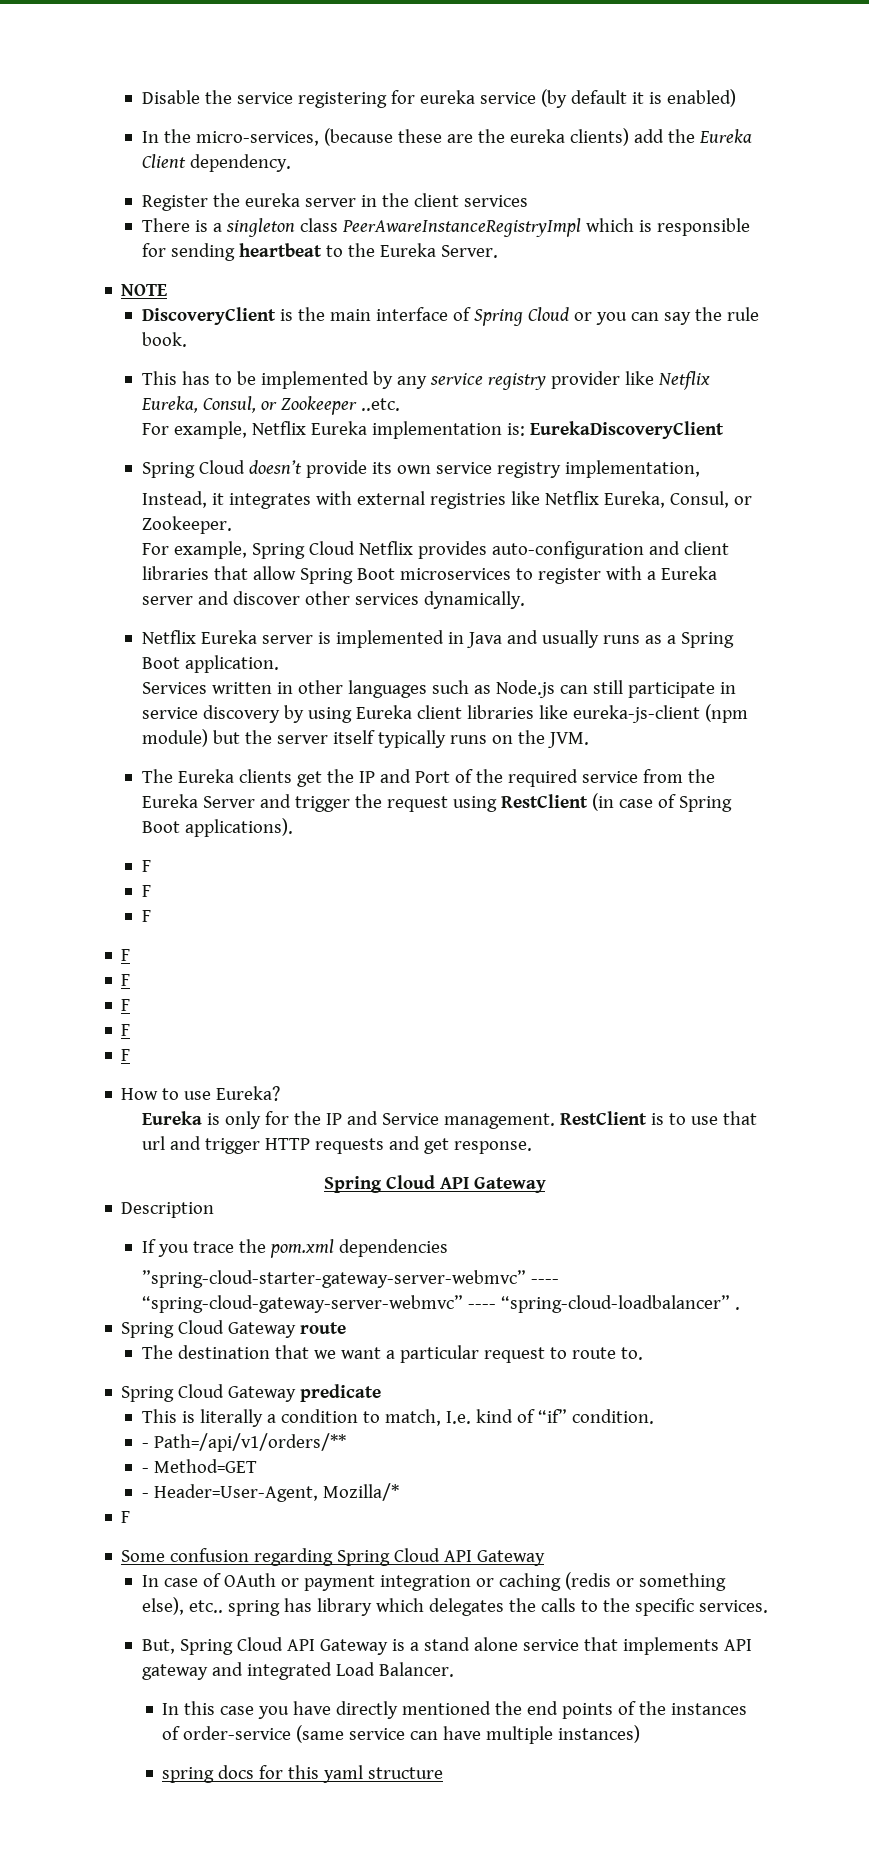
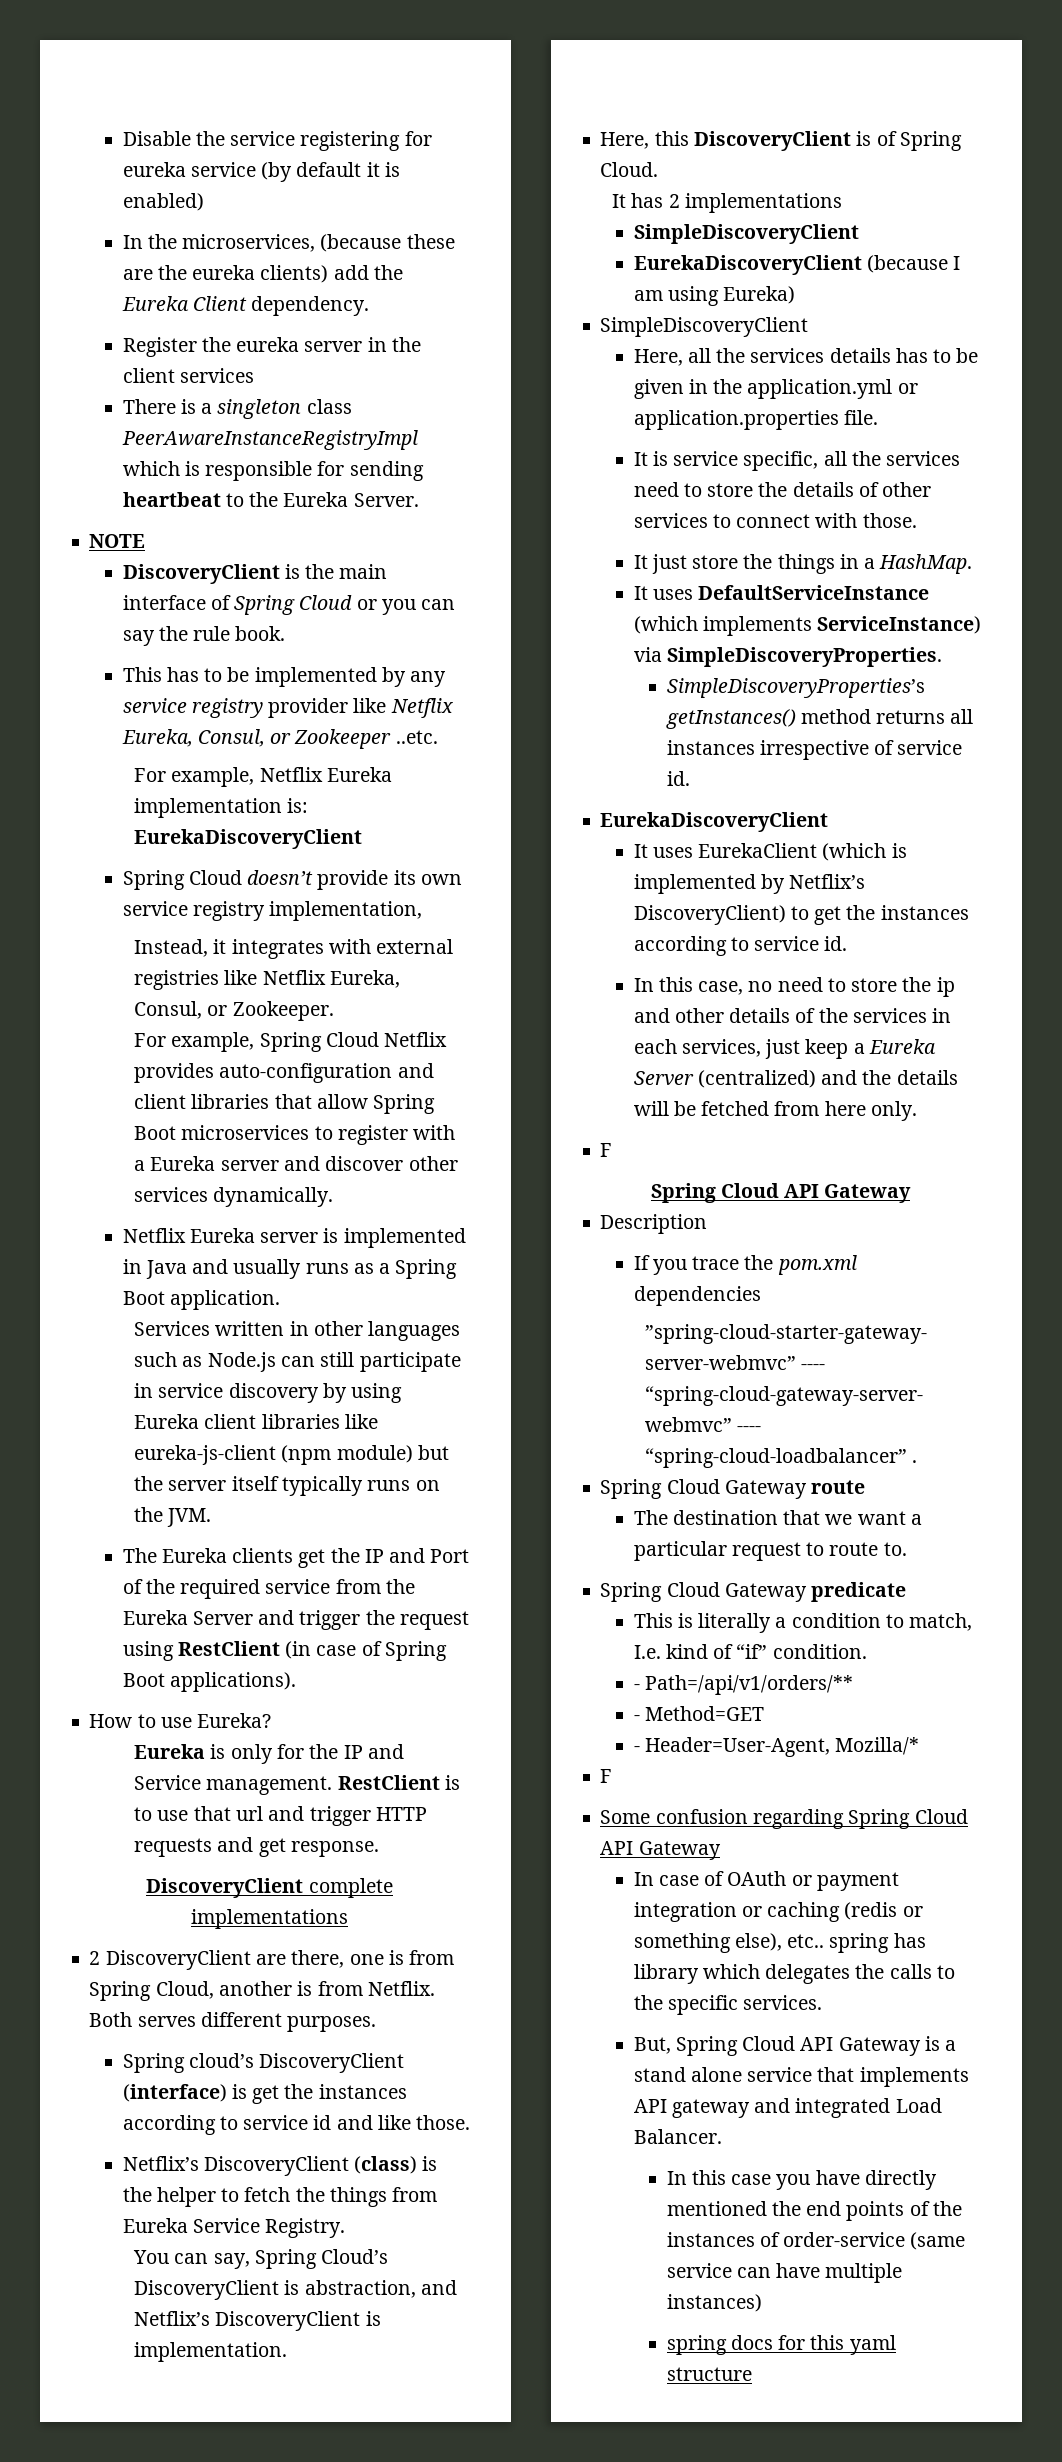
- In the micro-services, (because these are the eureka clients) add the Eureka Client dependency.
+ In the microservices, (because these are the eureka clients) add the Eureka Client dependency.
  The Eureka clients get the IP and Port of the required service from the Eureka Server and trigger the request using RestClient (in case of Spring Boot applications).
- F
- F
- F
- F
- F
- F
- F
- F
+ DiscoveryClient complete implementations
+ 2 DiscoveryClient are there, one is from Spring Cloud, another is from Netflix. Both serves different purposes.
+ Spring cloud’s DiscoveryClient (interface) is get the instances according to service id and like those.
+ Netflix’s DiscoveryClient (class) is the helper to fetch the things from Eureka Service Registry.
+ You can say, Spring Cloud’s DiscoveryClient is abstraction, and Netflix’s DiscoveryClient is implementation.
+ Here, this DiscoveryClient is of Spring Cloud.
+ It has 2 implementations
+ SimpleDiscoveryClient
+ EurekaDiscoveryClient (because I am using Eureka)
+ SimpleDiscoveryClient
+ Here, all the services details has to be given in the application.yml or application.properties file.
+ It is service specific, all the services need to store the details of other services to connect with those.
+ It just store the things in a HashMap.
+ It uses DefaultServiceInstance (which implements ServiceInstance) via SimpleDiscoveryProperties.
+ SimpleDiscoveryProperties’s getInstances() method returns all instances irrespective of service id.
+ EurekaDiscoveryClient
+ It uses EurekaClient (which is implemented by Netflix’s DiscoveryClient) to get the instances according to service id.
+ In this case, no need to store the ip and other details of the services in each services, just keep a Eureka Server (centralized) and the details will be fetched from here only.
+ F

